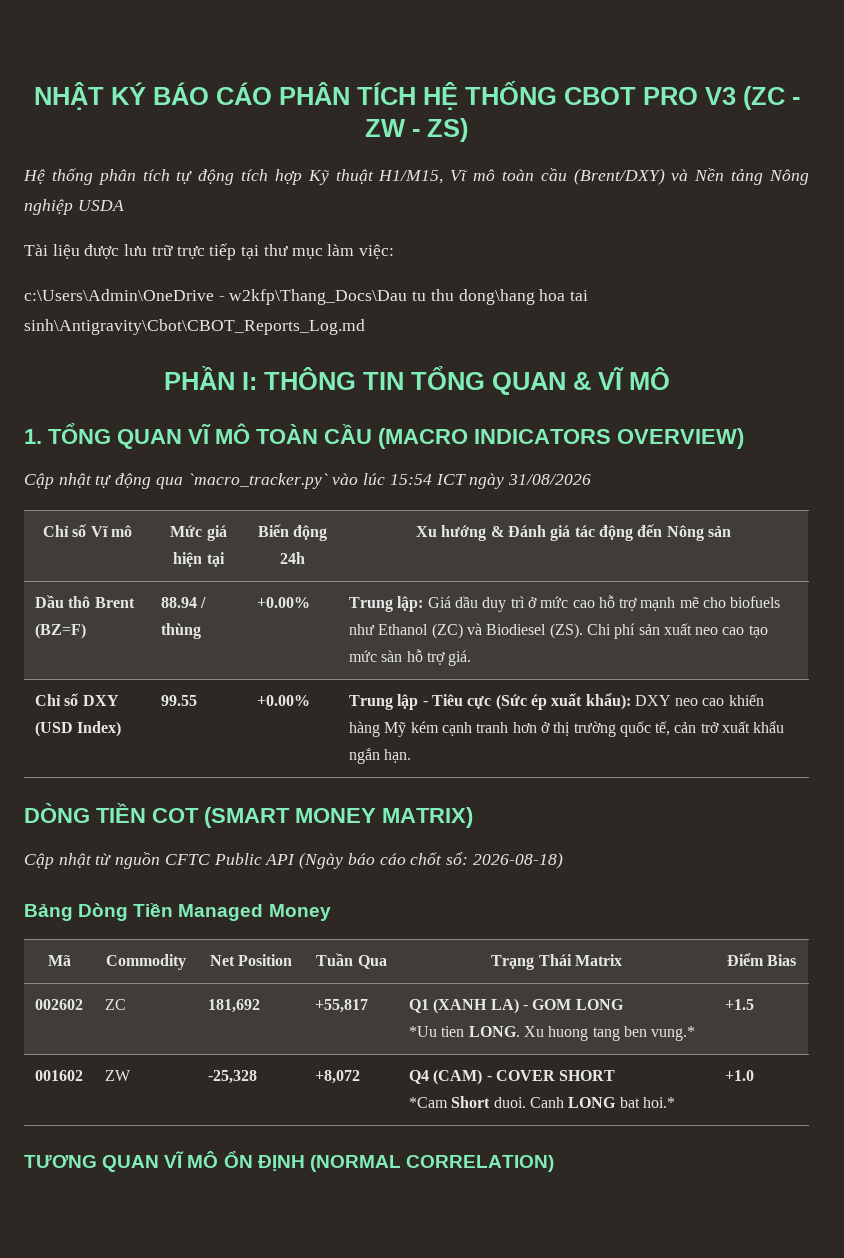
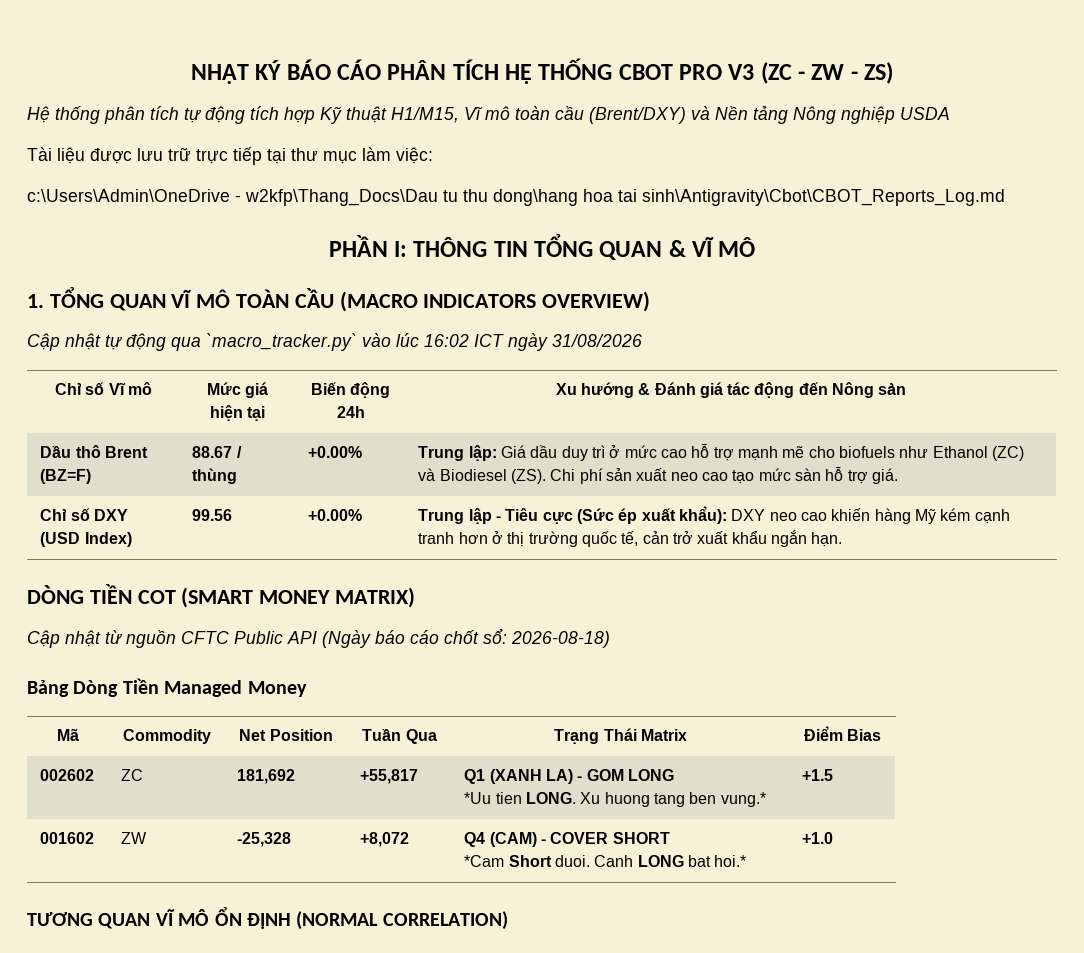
- Cập nhật tự động qua `macro_tracker.py` vào lúc 15:54 ICT ngày 31/08/2026
+ Cập nhật tự động qua `macro_tracker.py` vào lúc 16:02 ICT ngày 31/08/2026
- 88.94 / thùng
+ 88.67 / thùng
- Chỉ số DXY (USD Index) | 99.55 | +0.00% | Trung lập - Tiêu cực (Sức ép xuất khẩu): DXY neo cao khiến hàng Mỹ kém cạnh tranh hơn ở thị trường quốc tế, cản trở xuất khẩu ngắn hạn.
+ Chỉ số DXY (USD Index) | 99.56 | +0.00% | Trung lập - Tiêu cực (Sức ép xuất khẩu): DXY neo cao khiến hàng Mỹ kém cạnh tranh hơn ở thị trường quốc tế, cản trở xuất khẩu ngắn hạn.

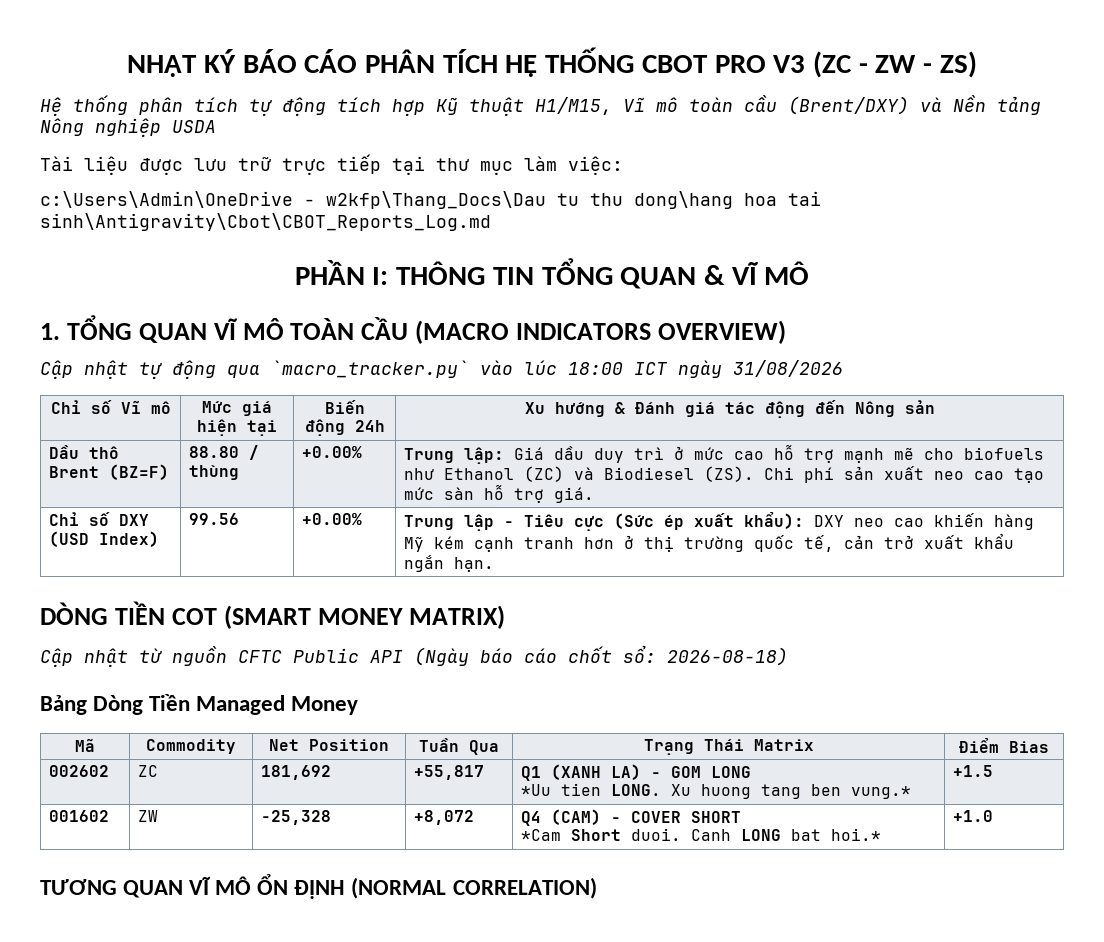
- Cập nhật tự động qua `macro_tracker.py` vào lúc 16:02 ICT ngày 31/08/2026
+ Cập nhật tự động qua `macro_tracker.py` vào lúc 18:00 ICT ngày 31/08/2026
- 88.67 / thùng
+ 88.80 / thùng

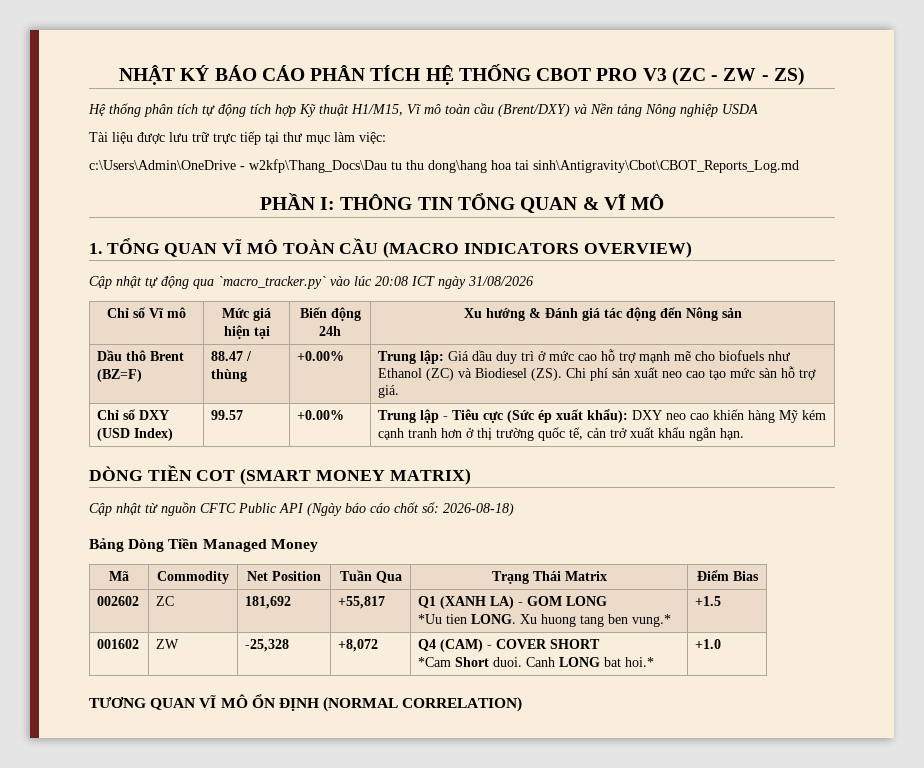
- Cập nhật tự động qua `macro_tracker.py` vào lúc 18:00 ICT ngày 31/08/2026
+ Cập nhật tự động qua `macro_tracker.py` vào lúc 20:08 ICT ngày 31/08/2026
- 88.80 / thùng
+ 88.47 / thùng
- Chỉ số DXY (USD Index) | 99.56 | +0.00% | Trung lập - Tiêu cực (Sức ép xuất khẩu): DXY neo cao khiến hàng Mỹ kém cạnh tranh hơn ở thị trường quốc tế, cản trở xuất khẩu ngắn hạn.
+ Chỉ số DXY (USD Index) | 99.57 | +0.00% | Trung lập - Tiêu cực (Sức ép xuất khẩu): DXY neo cao khiến hàng Mỹ kém cạnh tranh hơn ở thị trường quốc tế, cản trở xuất khẩu ngắn hạn.

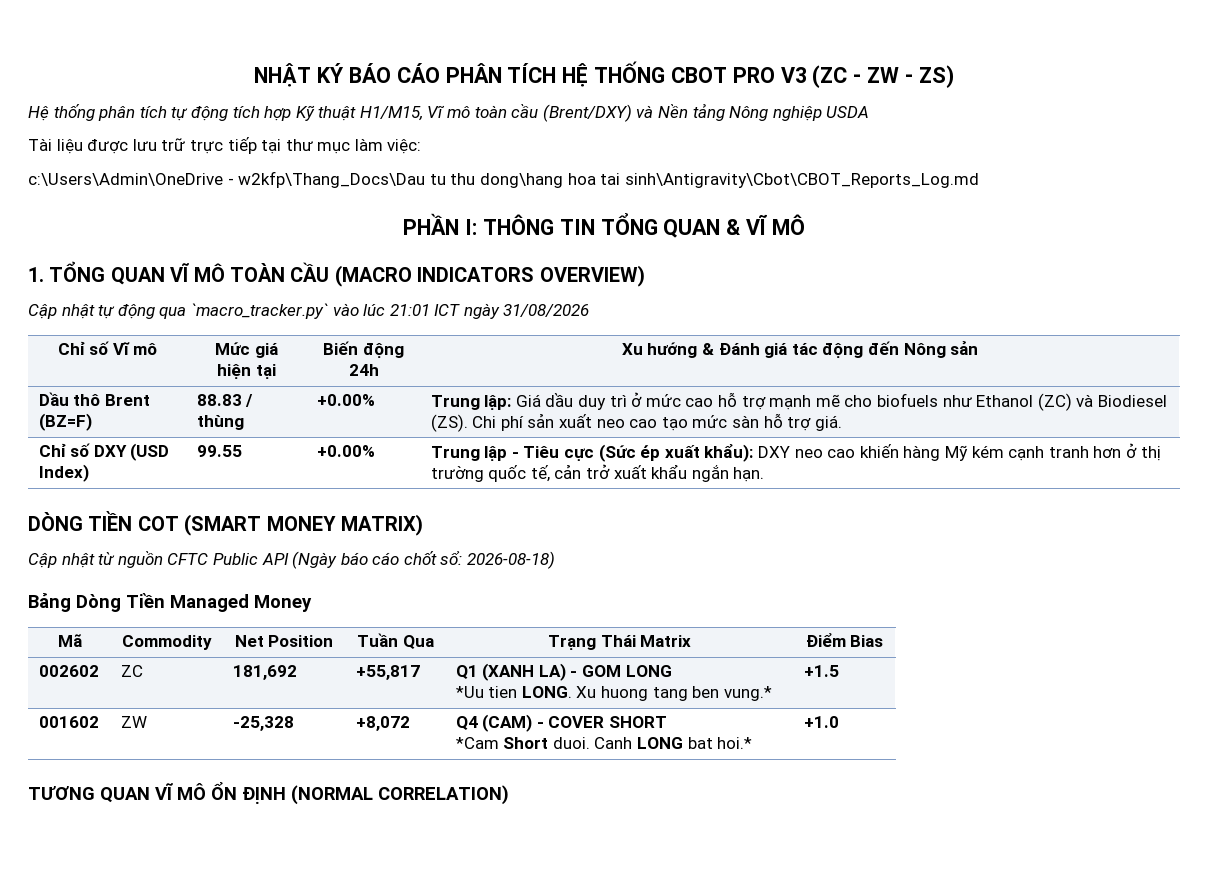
- Cập nhật tự động qua `macro_tracker.py` vào lúc 20:08 ICT ngày 31/08/2026
+ Cập nhật tự động qua `macro_tracker.py` vào lúc 21:01 ICT ngày 31/08/2026
- 88.47 / thùng
+ 88.83 / thùng
- Chỉ số DXY (USD Index) | 99.57 | +0.00% | Trung lập - Tiêu cực (Sức ép xuất khẩu): DXY neo cao khiến hàng Mỹ kém cạnh tranh hơn ở thị trường quốc tế, cản trở xuất khẩu ngắn hạn.
+ Chỉ số DXY (USD Index) | 99.55 | +0.00% | Trung lập - Tiêu cực (Sức ép xuất khẩu): DXY neo cao khiến hàng Mỹ kém cạnh tranh hơn ở thị trường quốc tế, cản trở xuất khẩu ngắn hạn.

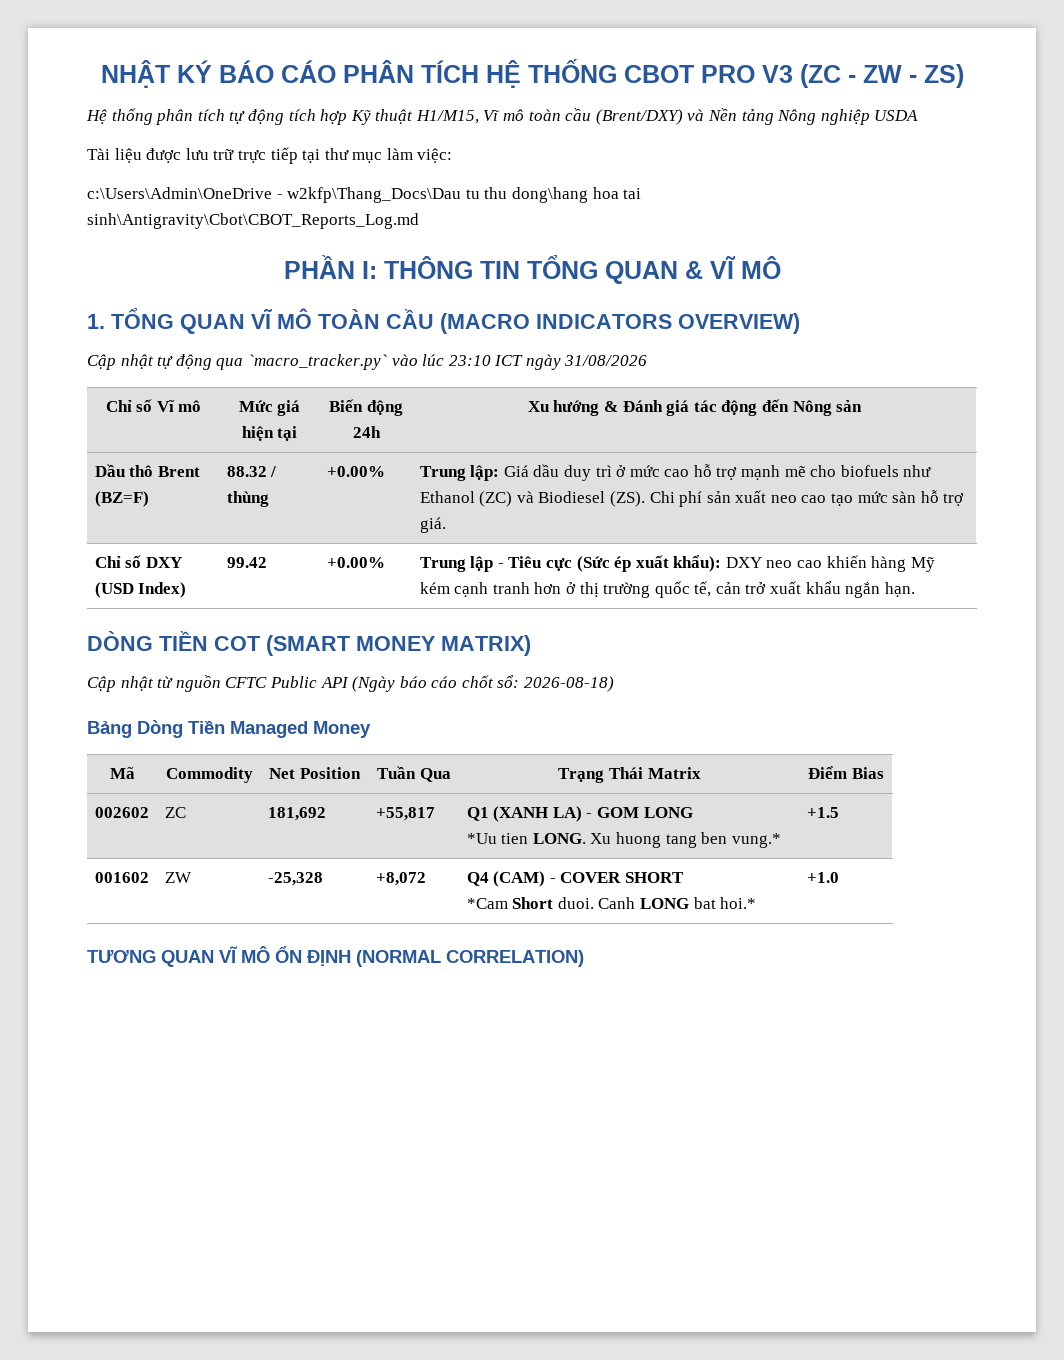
- Cập nhật tự động qua `macro_tracker.py` vào lúc 21:01 ICT ngày 31/08/2026
+ Cập nhật tự động qua `macro_tracker.py` vào lúc 23:10 ICT ngày 31/08/2026
- 88.83 / thùng
+ 88.32 / thùng
- Chỉ số DXY (USD Index) | 99.55 | +0.00% | Trung lập - Tiêu cực (Sức ép xuất khẩu): DXY neo cao khiến hàng Mỹ kém cạnh tranh hơn ở thị trường quốc tế, cản trở xuất khẩu ngắn hạn.
+ Chỉ số DXY (USD Index) | 99.42 | +0.00% | Trung lập - Tiêu cực (Sức ép xuất khẩu): DXY neo cao khiến hàng Mỹ kém cạnh tranh hơn ở thị trường quốc tế, cản trở xuất khẩu ngắn hạn.

